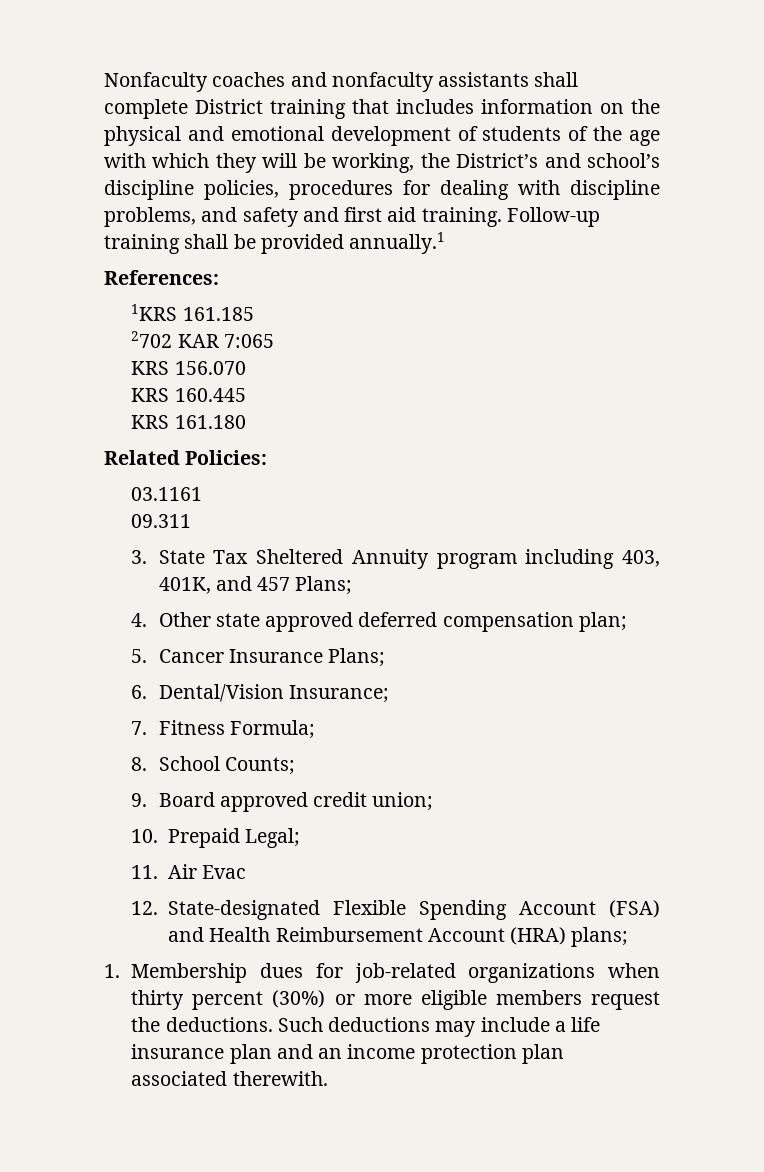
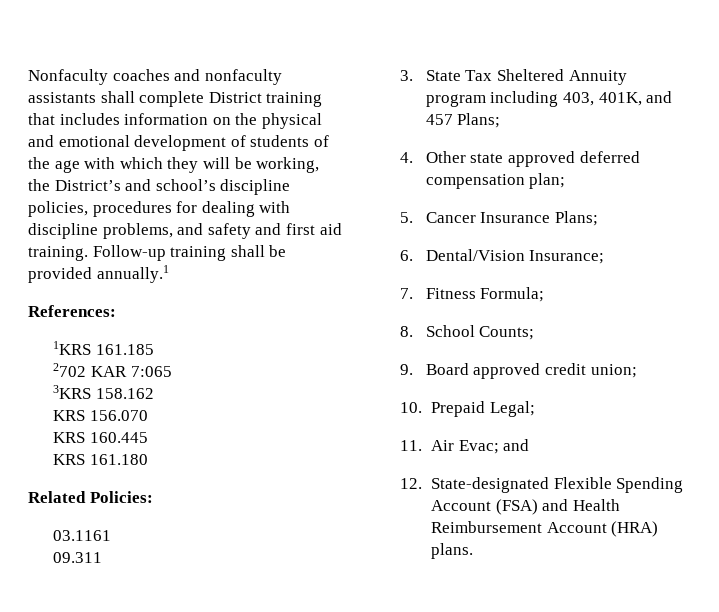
+ 3KRS 158.162
- 11. Air Evac
+ 11. Air Evac; and
- 12. State-designated Flexible Spending Account (FSA) and Health Reimbursement Account (HRA) plans;
- 1. Membership dues for job-related organizations when thirty percent (30%) or more eligible members request the deductions. Such deductions may include a life insurance plan and an income protection plan associated therewith.
+ 12. State-designated Flexible Spending Account (FSA) and Health Reimbursement Account (HRA) plans.

